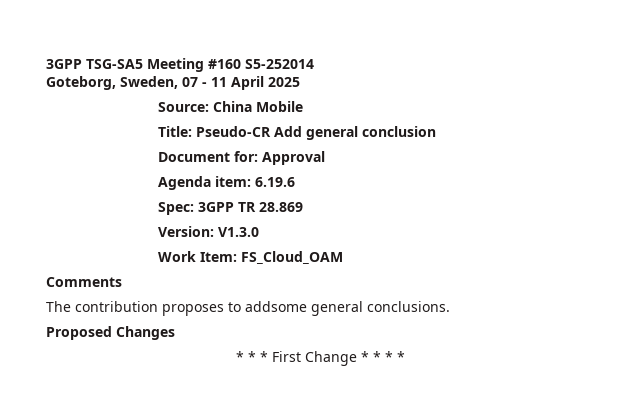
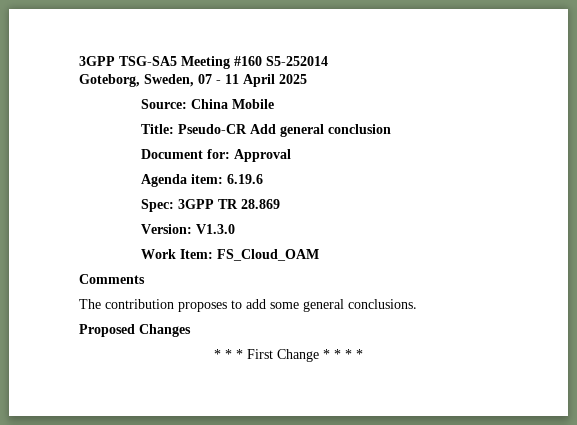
- The contribution proposes to addsome general conclusions.
+ The contribution proposes to add some general conclusions.

